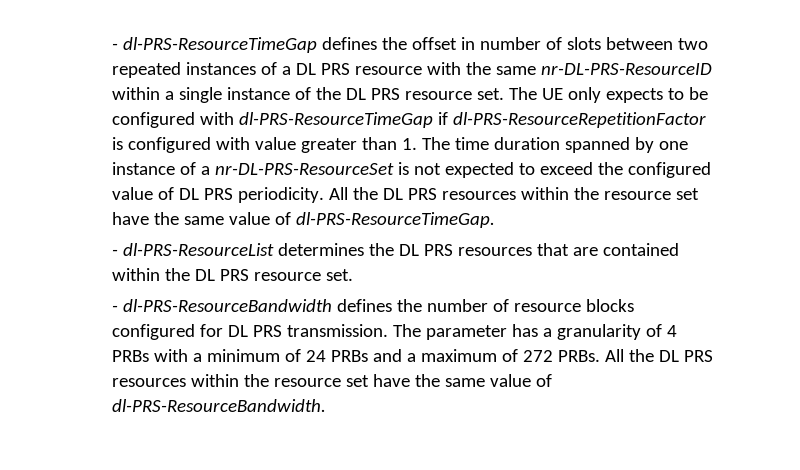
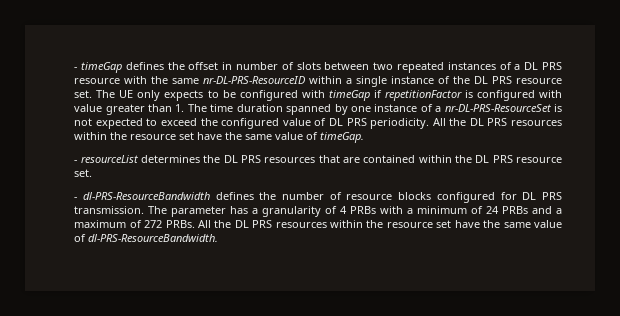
- - dl-PRS-ResourceTimeGap defines the offset in number of slots between two repeated instances of a DL PRS resource with the same nr-DL-PRS-ResourceID within a single instance of the DL PRS resource set.
+ - timeGap defines the offset in number of slots between two repeated instances of a DL PRS resource with the same nr-DL-PRS-ResourceID within a single instance of the DL PRS resource set.
- The UE only expects to be configured with dl-PRS-ResourceTimeGap if dl-PRS-ResourceRepetitionFactor is configured with value greater than 1. The time duration spanned by one instance of a nr-DL-PRS-ResourceSet is not expected to exceed the configured value of DL PRS periodicity.
+ The UE only expects to be configured with timeGap if repetitionFactor is configured with value greater than 1. The time duration spanned by one instance of a nr-DL-PRS-ResourceSet is not expected to exceed the configured value of DL PRS periodicity.
- All the DL PRS resources within the resource set have the same value of dl-PRS-ResourceTimeGap.
- - dl-PRS-ResourceList determines the DL PRS resources that are contained within the DL PRS resource set.
+ All the DL PRS resources within the resource set have the same value of timeGap.
+ - resourceList determines the DL PRS resources that are contained within the DL PRS resource set.

